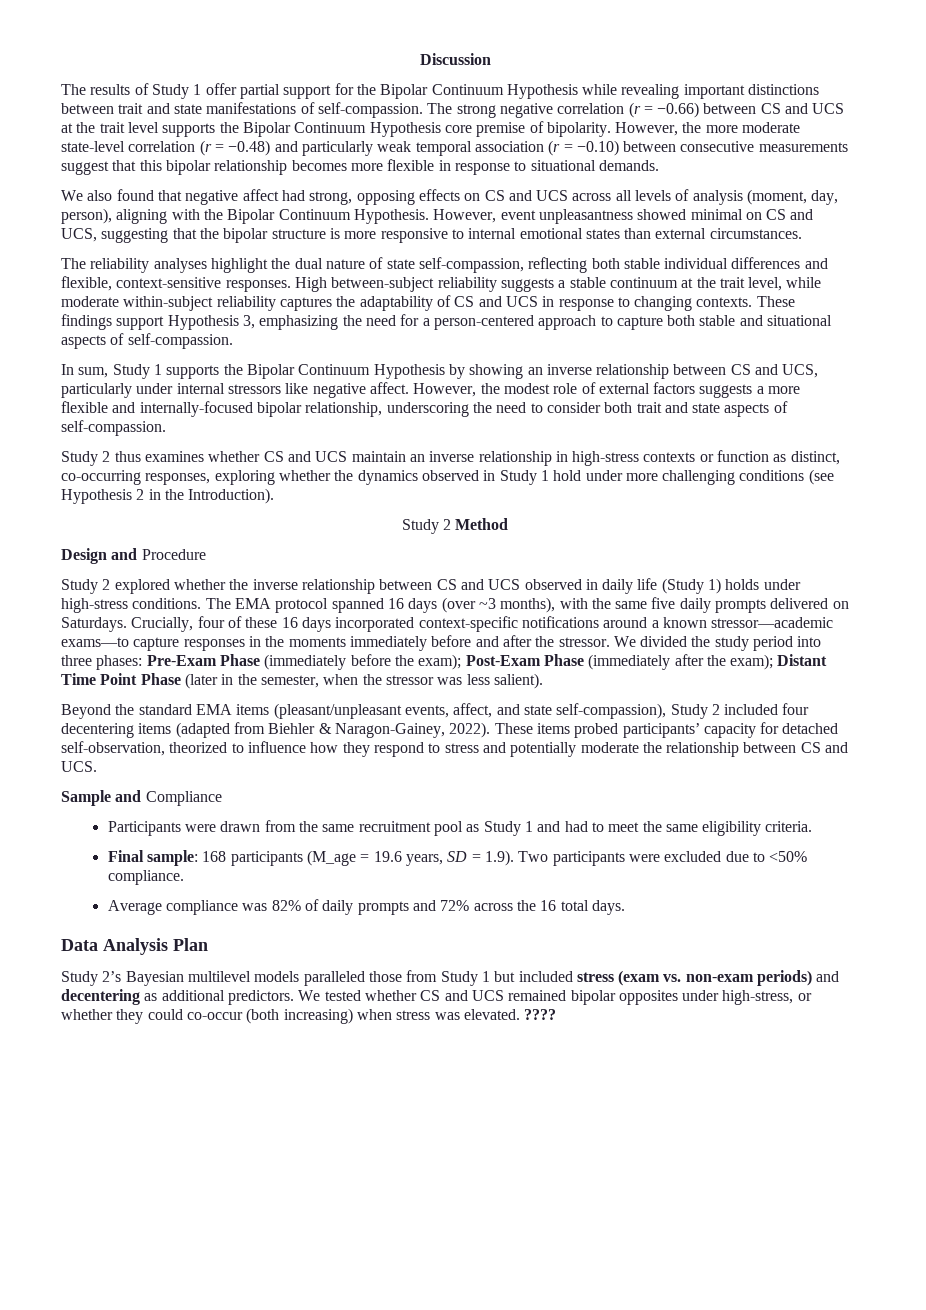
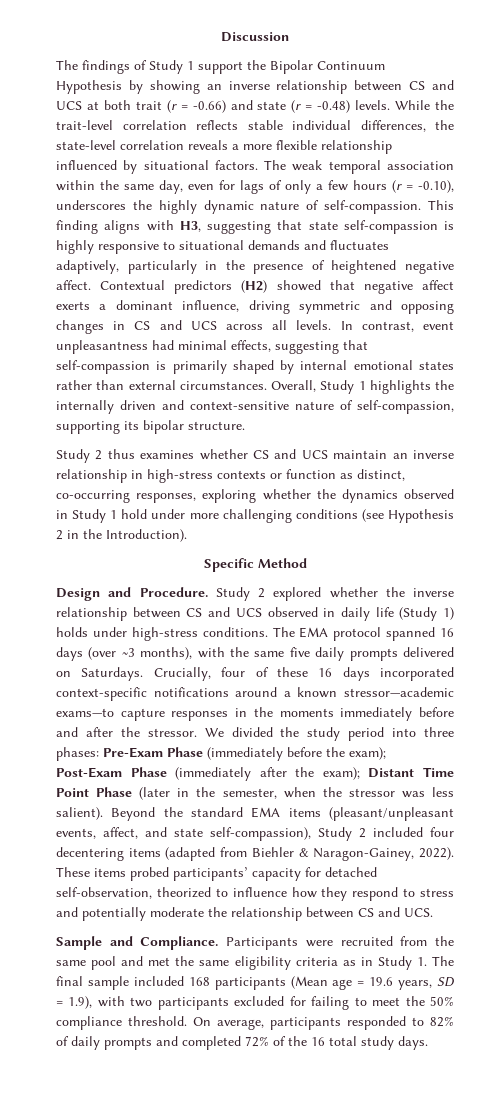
- The results of Study 1 offer partial support for the Bipolar Continuum Hypothesis while revealing important distinctions between trait and state manifestations of self-compassion. The strong negative correlation (r = −0.66) between CS and UCS at the trait level supports the Bipolar Continuum Hypothesis core premise of bipolarity. However, the more moderate state-level correlation (r = −0.48) and particularly weak temporal association (r = −0.10) between consecutive measurements suggest that this bipolar relationship becomes more flexible in response to situational demands.
- We also found that negative affect had strong, opposing effects on CS and UCS across all levels of analysis (moment, day, person), aligning with the Bipolar Continuum Hypothesis. However, event unpleasantness showed minimal on CS and UCS, suggesting that the bipolar structure is more responsive to internal emotional states than external circumstances.
- The reliability analyses highlight the dual nature of state self-compassion, reflecting both stable individual differences and flexible, context-sensitive responses. High between-subject reliability suggests a stable continuum at the trait level, while moderate within-subject reliability captures the adaptability of CS and UCS in response to changing contexts. These findings support Hypothesis 3, emphasizing the need for a person-centered approach to capture both stable and situational aspects of self-compassion.
- In sum, Study 1 supports the Bipolar Continuum Hypothesis by showing an inverse relationship between CS and UCS, particularly under internal stressors like negative affect. However, the modest role of external factors suggests a more flexible and internally-focused bipolar relationship, underscoring the need to consider both trait and state aspects of self-compassion.
+ The findings of Study 1 support the Bipolar Continuum Hypothesis by showing an inverse relationship between CS and UCS at both trait (r = -0.66) and state (r = -0.48) levels. While the trait-level correlation reflects stable individual differences, the state-level correlation reveals a more flexible relationship influenced by situational factors. The weak temporal association within the same day, even for lags of only a few hours (r = -0.10), underscores the highly dynamic nature of self-compassion. This finding aligns with H3, suggesting that state self-compassion is highly responsive to situational demands and fluctuates adaptively, particularly in the presence of heightened negative affect. Contextual predictors (H2) showed that negative affect exerts a dominant influence, driving symmetric and opposing changes in CS and UCS across all levels. In contrast, event unpleasantness had minimal effects, suggesting that self-compassion is primarily shaped by internal emotional states rather than external circumstances. Overall, Study 1 highlights the internally driven and context-sensitive nature of self-compassion, supporting its bipolar structure.
- Study 2 Method
+ Specific Method
- Design and Procedure
- Study 2 explored whether the inverse relationship between CS and UCS observed in daily life (Study 1) holds under high-stress conditions.
+ Design and Procedure. Study 2 explored whether the inverse relationship between CS and UCS observed in daily life (Study 1) holds under high-stress conditions.
- We divided the study period into three phases: Pre-Exam Phase (immediately before the exam); Post-Exam Phase (immediately after the exam); Distant Time Point Phase (later in the semester, when the stressor was less salient).
- Beyond the standard EMA items (pleasant/unpleasant events, affect, and state self-compassion), Study 2 included four decentering items (adapted from Biehler & Naragon-Gainey, 2022).
+ We divided the study period into three phases: Pre-Exam Phase (immediately before the exam); Post-Exam Phase (immediately after the exam); Distant Time Point Phase (later in the semester, when the stressor was less salient). Beyond the standard EMA items (pleasant/unpleasant events, affect, and state self-compassion), Study 2 included four decentering items (adapted from Biehler & Naragon-Gainey, 2022).
- Sample and Compliance
- Participants were drawn from the same recruitment pool as Study 1 and had to meet the same eligibility criteria.
- Final sample: 168 participants (M_age = 19.6 years, SD = 1.9). Two participants were excluded due to <50% compliance.
- Average compliance was 82% of daily prompts and 72% across the 16 total days.
+ Sample and Compliance. Participants were recruited from the same pool and met the same eligibility criteria as in Study 1. The final sample included 168 participants (Mean age = 19.6 years, SD = 1.9), with two participants excluded for failing to meet the 50% compliance threshold. On average, participants responded to 82% of daily prompts and completed 72% of the 16 total study days.
- Data Analysis Plan
- Study 2’s Bayesian multilevel models paralleled those from Study 1 but included stress (exam vs. non-exam periods) and decentering as additional predictors. We tested whether CS and UCS remained bipolar opposites under high-stress, or whether they could co-occur (both increasing) when stress was elevated. ????

